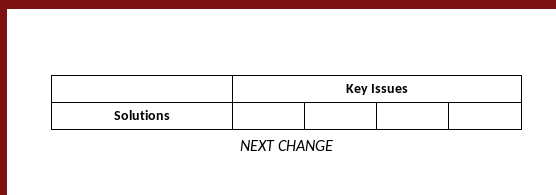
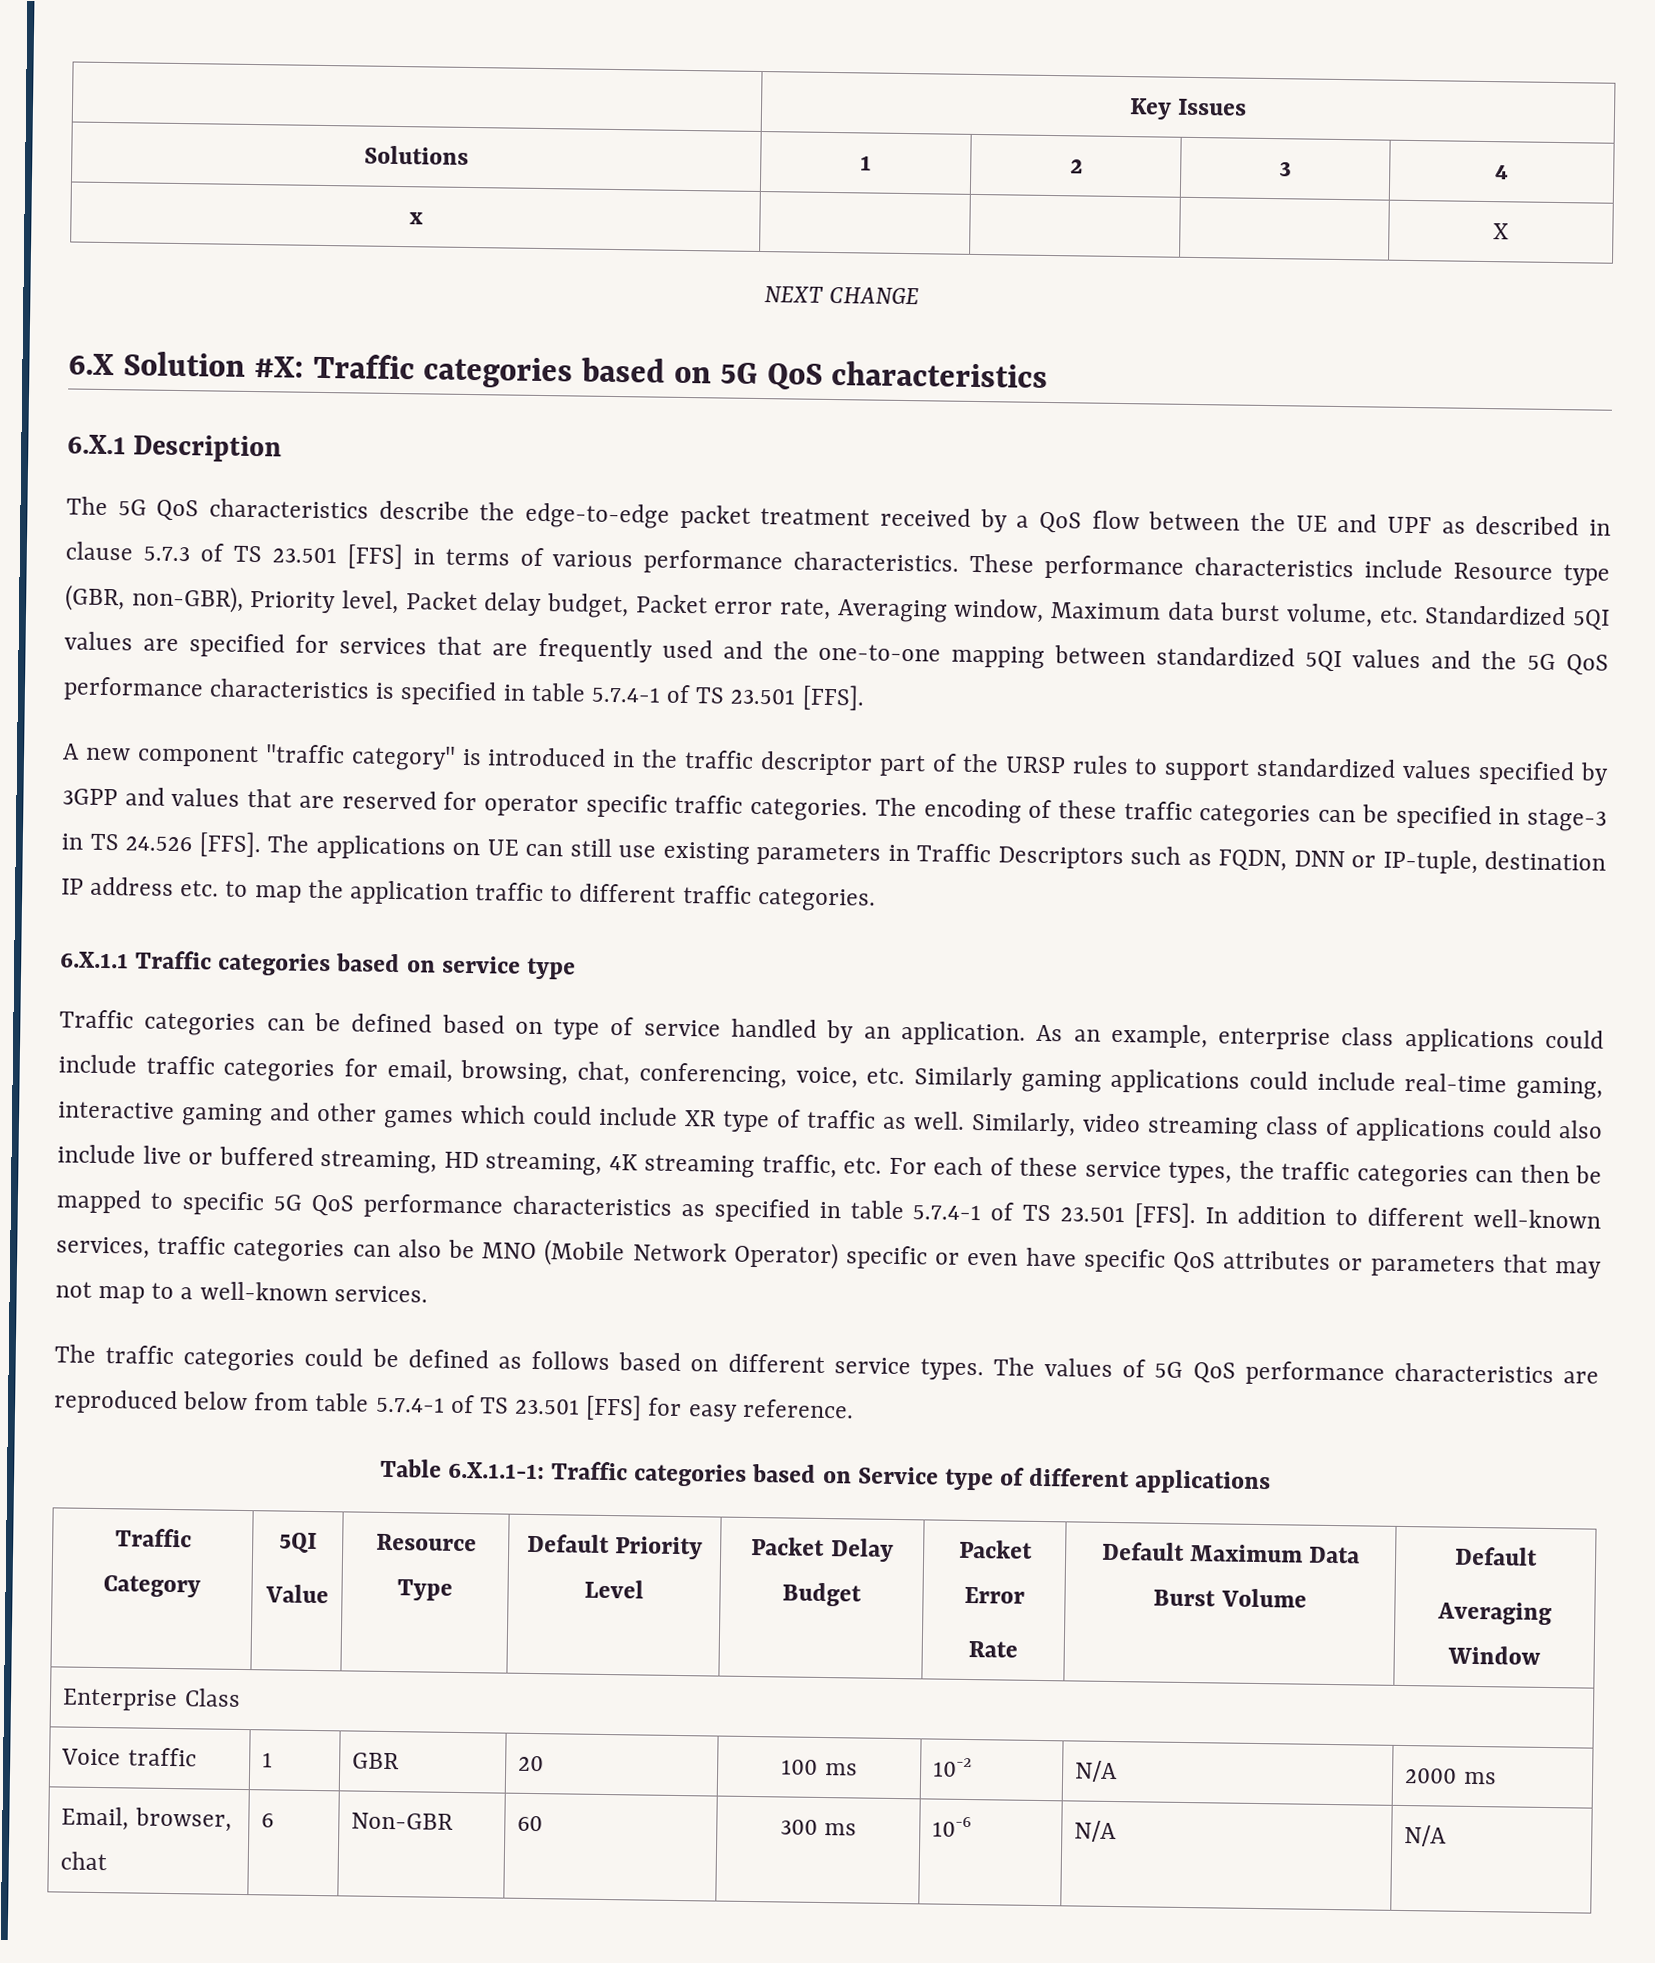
- Solutions | | | |
+ Solutions | 1 | 2 | 3 | 4
+ x | | | | X
  NEXT CHANGE
+ 6.X Solution #X: Traffic categories based on 5G QoS characteristics
+ 6.X.1 Description
+ The 5G QoS characteristics describe the edge-to-edge packet treatment received by a QoS flow between the UE and UPF as described in clause 5.7.3 of TS 23.501 [FFS] in terms of various performance characteristics. These performance characteristics include Resource type (GBR, non-GBR), Priority level, Packet delay budget, Packet error rate, Averaging window, Maximum data burst volume, etc. Standardized 5QI values are specified for services that are frequently used and the one-to-one mapping between standardized 5QI values and the 5G QoS performance characteristics is specified in table 5.7.4-1 of TS 23.501 [FFS].
+ A new component "traffic category" is introduced in the traffic descriptor part of the URSP rules to support standardized values specified by 3GPP and values that are reserved for operator specific traffic categories. The encoding of these traffic categories can be specified in stage-3 in TS 24.526 [FFS]. The applications on UE can still use existing parameters in Traffic Descriptors such as FQDN, DNN or IP-tuple, destination IP address etc. to map the application traffic to different traffic categories.
+ 6.X.1.1 Traffic categories based on service type
+ Traffic categories can be defined based on type of service handled by an application. As an example, enterprise class applications could include traffic categories for email, browsing, chat, conferencing, voice, etc. Similarly gaming applications could include real-time gaming, interactive gaming and other games which could include XR type of traffic as well. Similarly, video streaming class of applications could also include live or buffered streaming, HD streaming, 4K streaming traffic, etc. For each of these service types, the traffic categories can then be mapped to specific 5G QoS performance characteristics as specified in table 5.7.4-1 of TS 23.501 [FFS]. In addition to different well-known services, traffic categories can also be MNO (Mobile Network Operator) specific or even have specific QoS attributes or parameters that may not map to a well-known services.
+ The traffic categories could be defined as follows based on different service types. The values of 5G QoS performance characteristics are reproduced below from table 5.7.4-1 of TS 23.501 [FFS] for easy reference.
+ Table 6.X.1.1-1: Traffic categories based on Service type of different applications
+ Traffic Category | 5QI
+ Value | Resource Type | Default Priority Level | Packet Delay Budget | Packet Error
+ Rate | Default Maximum Data Burst Volume | Default
+ Averaging Window
+ Enterprise Class
+ Voice traffic | 1 | GBR | 20 | 100 ms | 10-2 | N/A | 2000 ms
+ Email, browser, chat | 6 | Non-GBR | 60 | 300 ms | 10-6 | N/A | N/A

